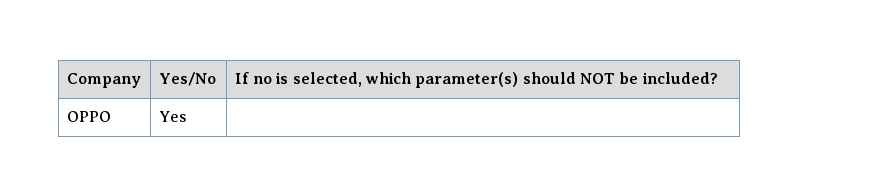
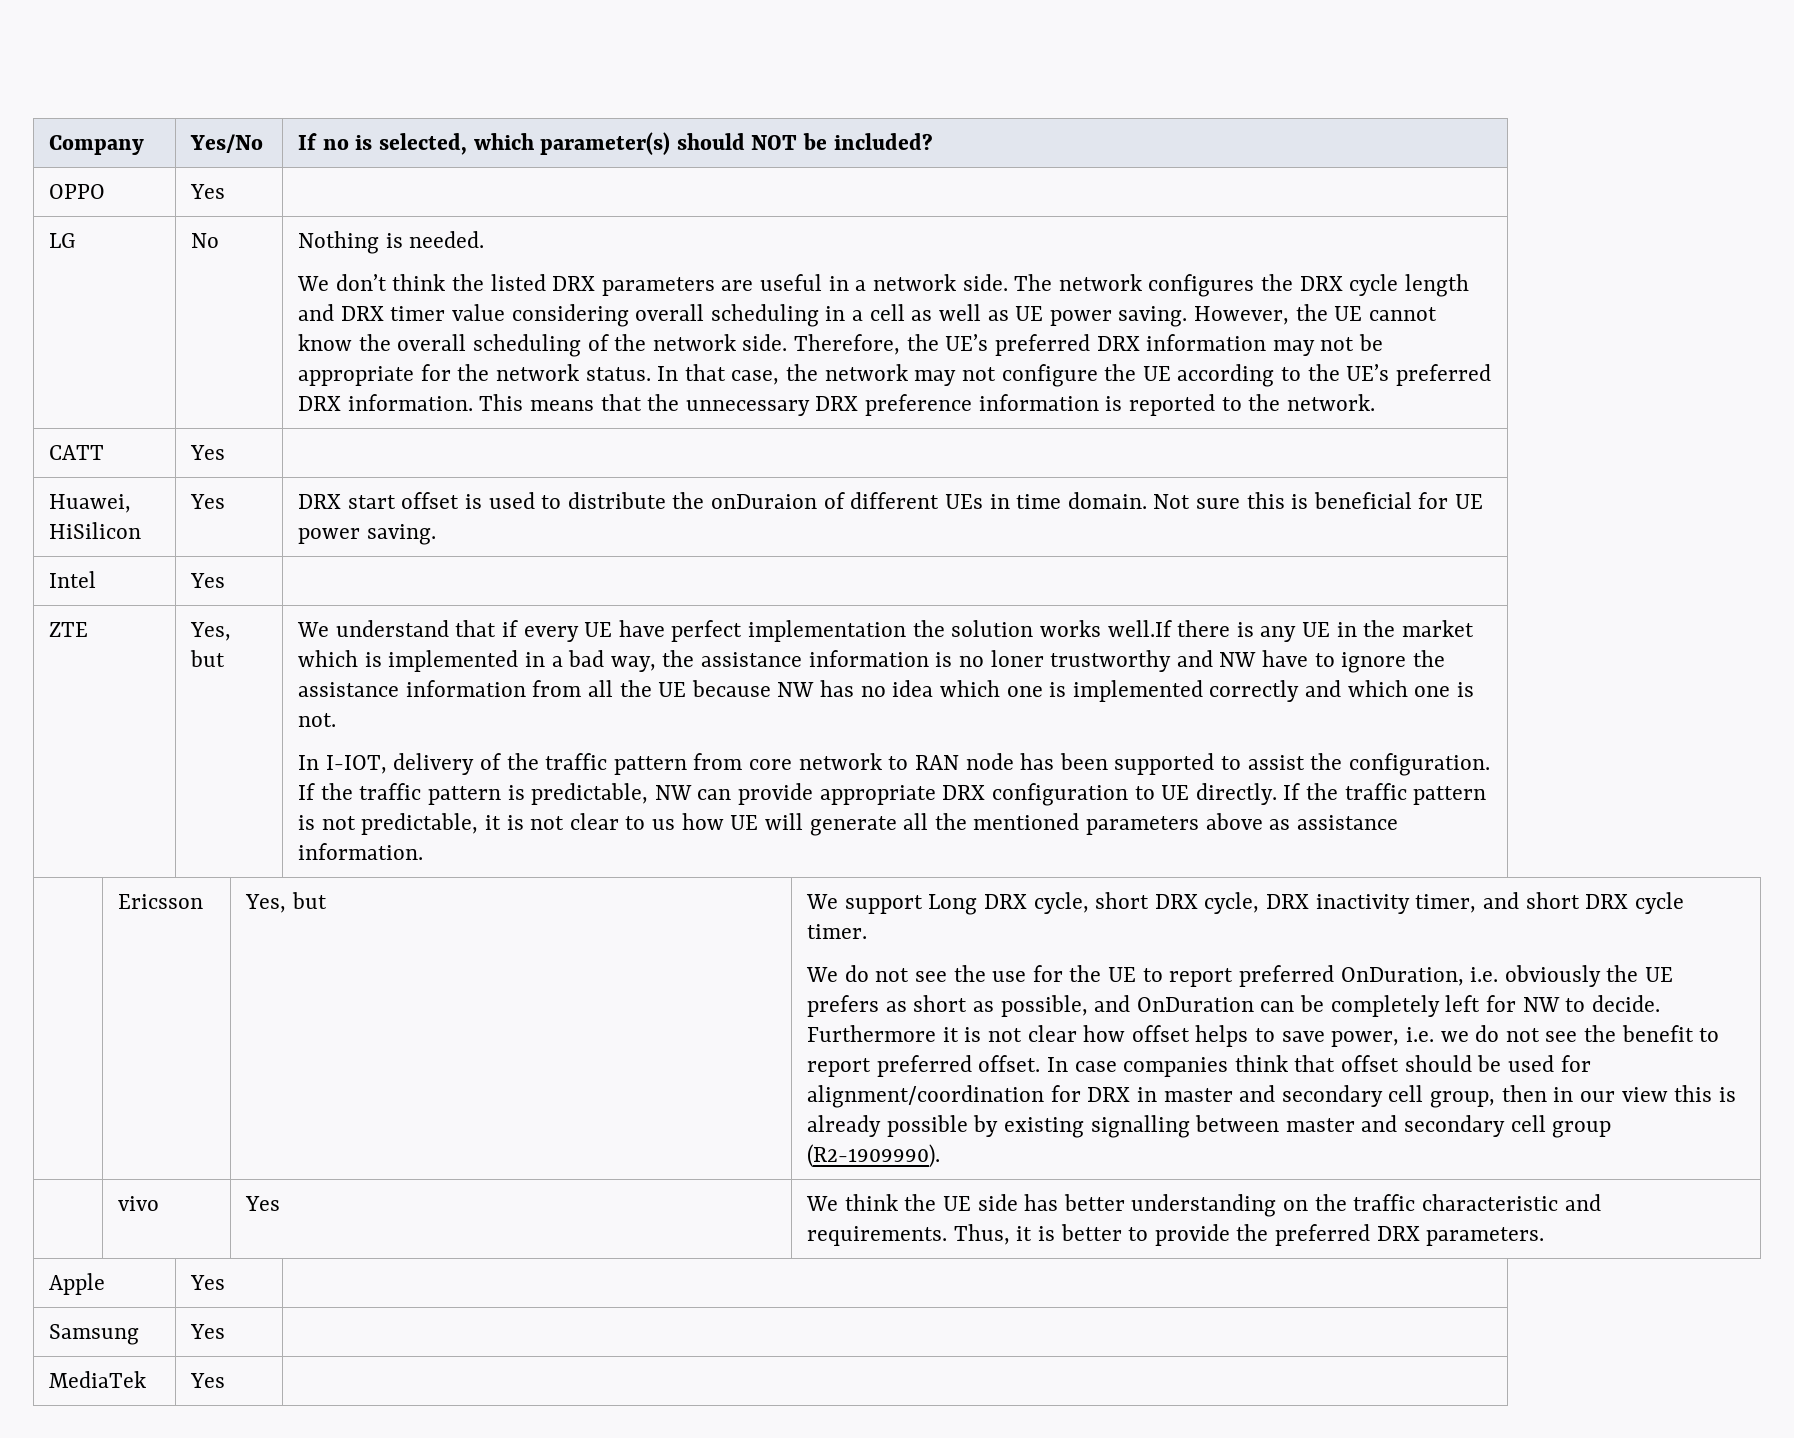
+ LG | No | Nothing is needed.
+ We don’t think the listed DRX parameters are useful in a network side. The network configures the DRX cycle length and DRX timer value considering overall scheduling in a cell as well as UE power saving. However, the UE cannot know the overall scheduling of the network side. Therefore, the UE’s preferred DRX information may not be appropriate for the network status. In that case, the network may not configure the UE according to the UE’s preferred DRX information. This means that the unnecessary DRX preference information is reported to the network.
+ CATT | Yes |
+ Huawei, HiSilicon | Yes | DRX start offset is used to distribute the onDuraion of different UEs in time domain. Not sure this is beneficial for UE power saving.
+ Intel | Yes |
+ ZTE | Yes, but | We understand that if every UE have perfect implementation the solution works well.If there is any UE in the market which is implemented in a bad way, the assistance information is no loner trustworthy and NW have to ignore the assistance information from all the UE because NW has no idea which one is implemented correctly and which one is not.
+ In I-IOT, delivery of the traffic pattern from core network to RAN node has been supported to assist the configuration. If the traffic pattern is predictable, NW can provide appropriate DRX configuration to UE directly. If the traffic pattern is not predictable, it is not clear to us how UE will generate all the mentioned parameters above as assistance information.
+ | Ericsson | Yes, but | We support Long DRX cycle, short DRX cycle, DRX inactivity timer, and short DRX cycle timer.
+ We do not see the use for the UE to report preferred OnDuration, i.e. obviously the UE prefers as short as possible, and OnDuration can be completely left for NW to decide. Furthermore it is not clear how offset helps to save power, i.e. we do not see the benefit to report preferred offset. In case companies think that offset should be used for alignment/coordination for DRX in master and secondary cell group, then in our view this is already possible by existing signalling between master and secondary cell group (R2-1909990).
+ | vivo | Yes | We think the UE side has better understanding on the traffic characteristic and requirements. Thus, it is better to provide the preferred DRX parameters.
+ Apple | Yes |
+ Samsung | Yes |
+ MediaTek | Yes |

